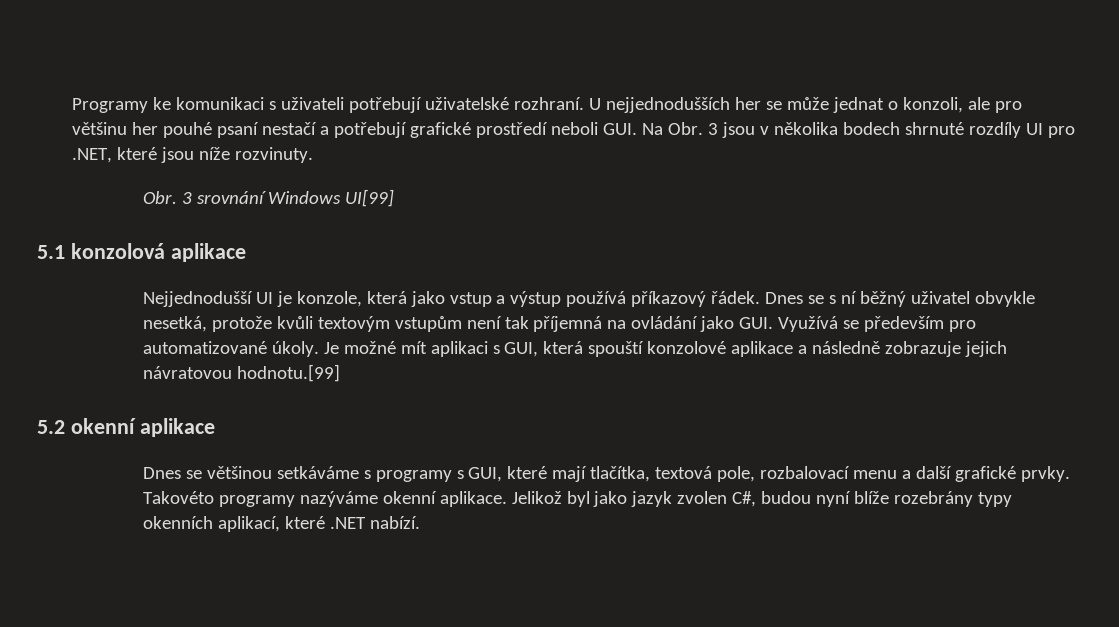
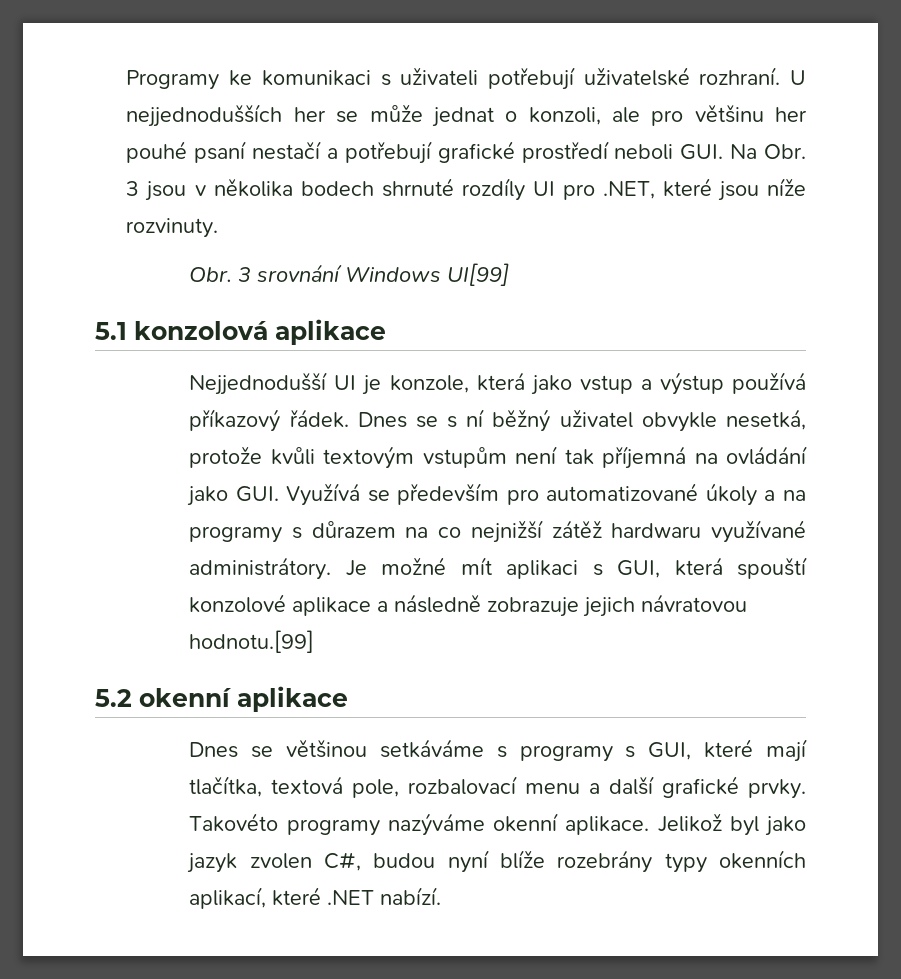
- Dnes se s ní běžný uživatel obvykle nesetká, protože kvůli textovým vstupům není tak příjemná na ovládání jako GUI. Využívá se především pro automatizované úkoly.
+ Dnes se s ní běžný uživatel obvykle nesetká, protože kvůli textovým vstupům není tak příjemná na ovládání jako GUI. Využívá se především pro automatizované úkoly a na programy s důrazem na co nejnižší zátěž hardwaru využívané administrátory.

